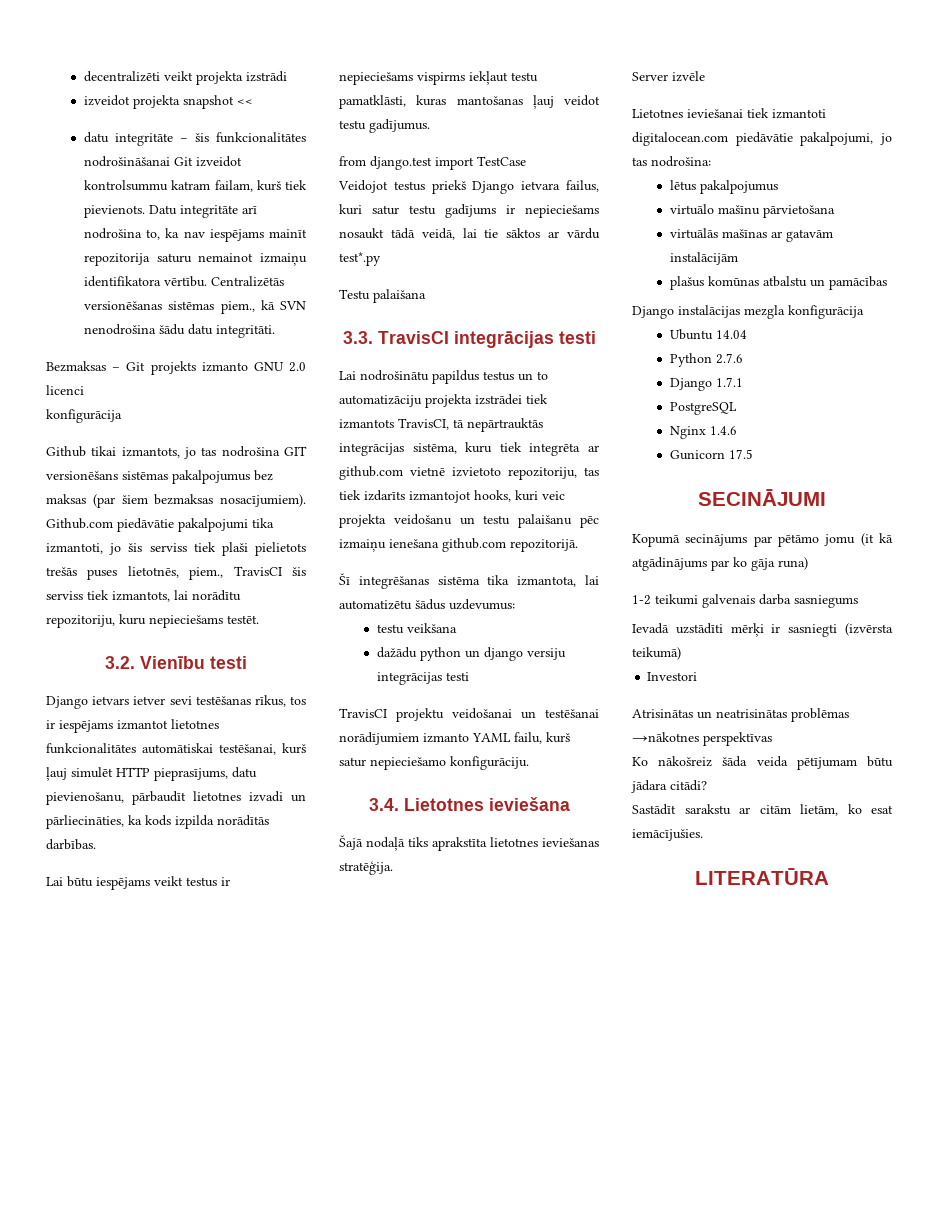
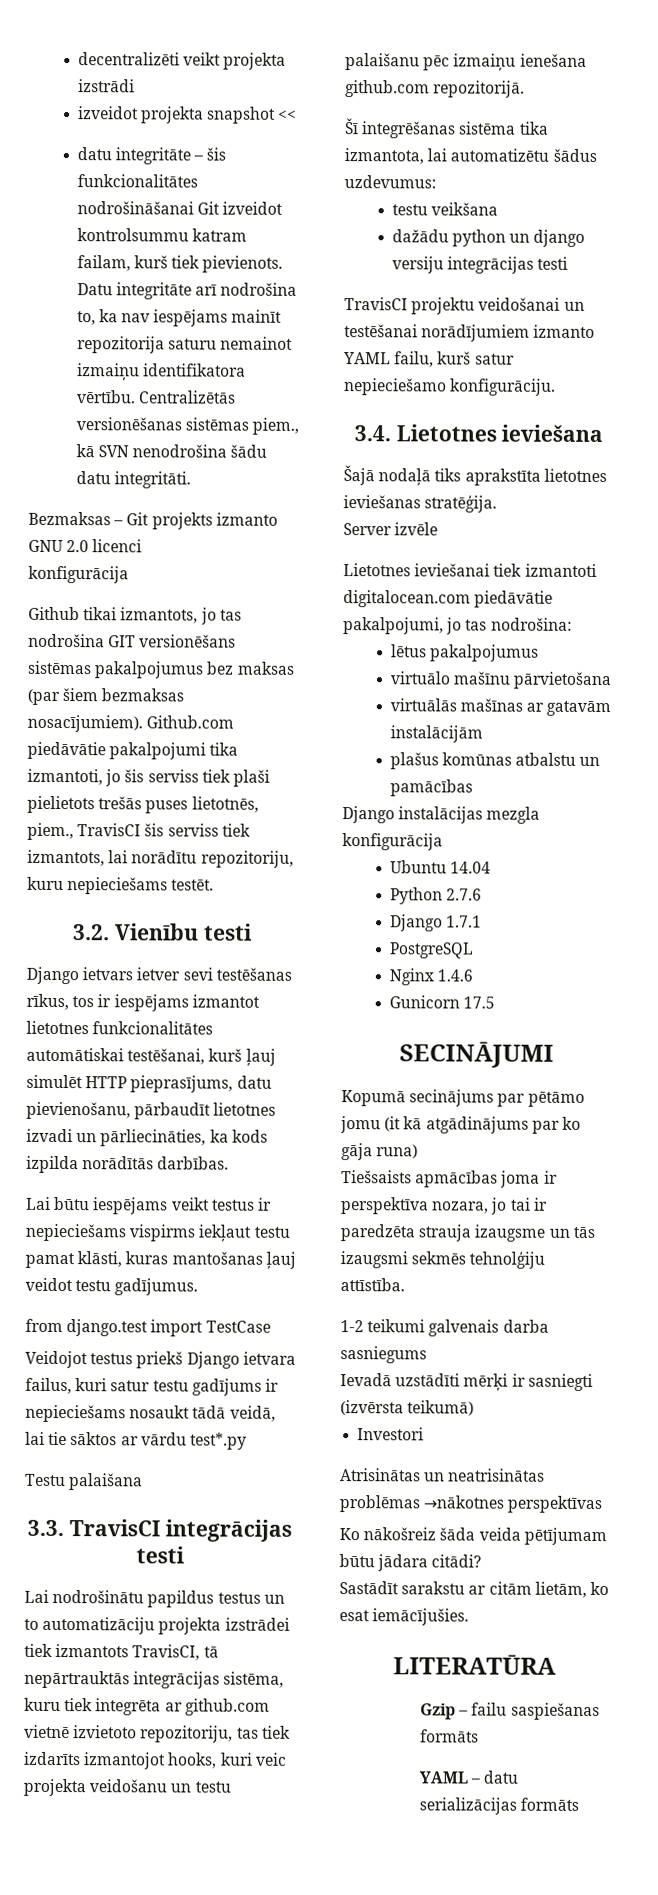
- Lai būtu iespējams veikt testus ir nepieciešams vispirms iekļaut testu pamatklāsti, kuras mantošanas ļauj veidot testu gadījumus.
+ Lai būtu iespējams veikt testus ir nepieciešams vispirms iekļaut testu pamat klāsti, kuras mantošanas ļauj veidot testu gadījumus.
+ Tiešsaists apmācības joma ir perspektīva nozara, jo tai ir paredzēta strauja izaugsme un tās izaugsmi sekmēs tehnolģiju attīstība.
+ Gzip – failu saspiešanas formāts
+ YAML – datu serializācijas formāts

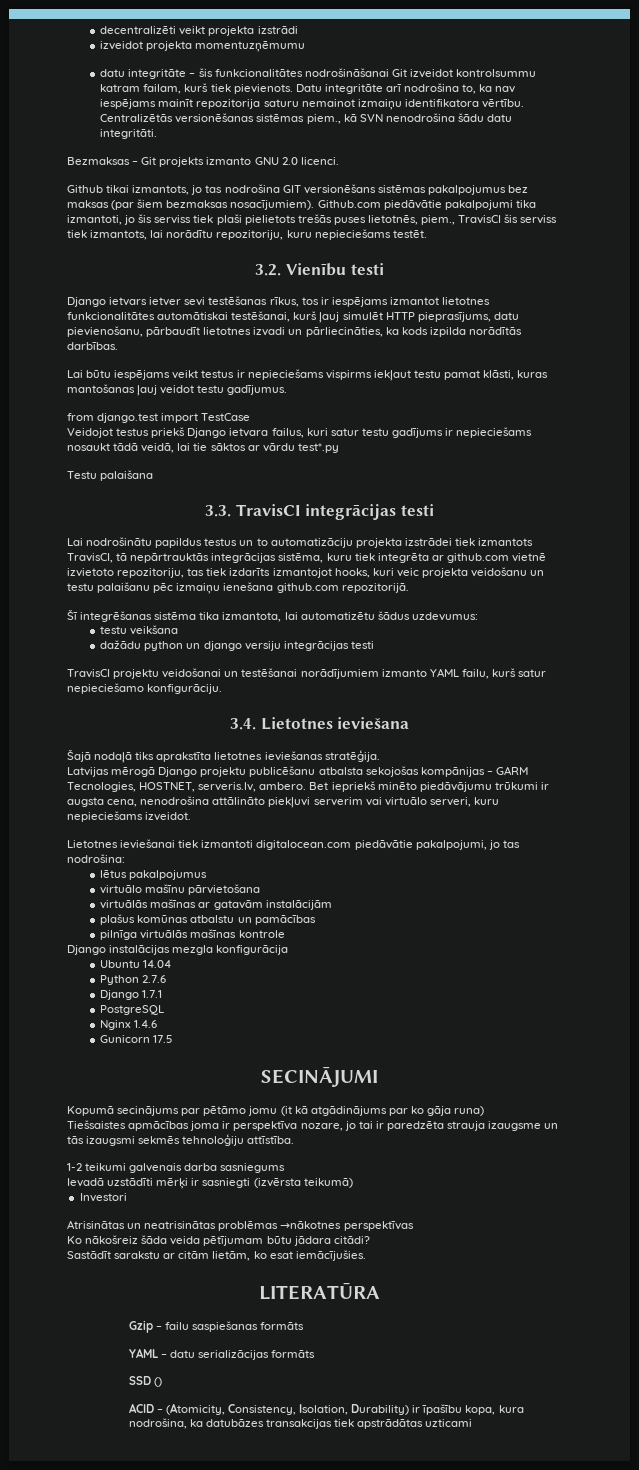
- izveidot projekta snapshot <<
+ izveidot projekta momentuzņēmumu
- Bezmaksas – Git projekts izmanto GNU 2.0 licenci
- konfigurācija
+ Bezmaksas – Git projekts izmanto GNU 2.0 licenci.
- Server izvēle
+ Latvijas mērogā Django projektu publicēšanu atbalsta sekojošas kompānijas – GARM Tecnologies, HOSTNET, serveris.lv, ambero. Bet iepriekš minēto piedāvājumu trūkumi ir augsta cena, nenodrošina attālināto piekļuvi serverim vai virtuālo serveri, kuru nepieciešams izveidot.
+ pilnīga virtuālās mašīnas kontrole
- Tiešsaists apmācības joma ir perspektīva nozara, jo tai ir paredzēta strauja izaugsme un tās izaugsmi sekmēs tehnolģiju attīstība.
+ Tiešsaistes apmācības joma ir perspektīva nozare, jo tai ir paredzēta strauja izaugsme un tās izaugsmi sekmēs tehnoloģiju attīstība.
+ SSD ()
+ ACID – (Atomicity, Consistency, Isolation, Durability) ir īpašību kopa, kura nodrošina, ka datubāzes transakcijas tiek apstrādātas uzticami

